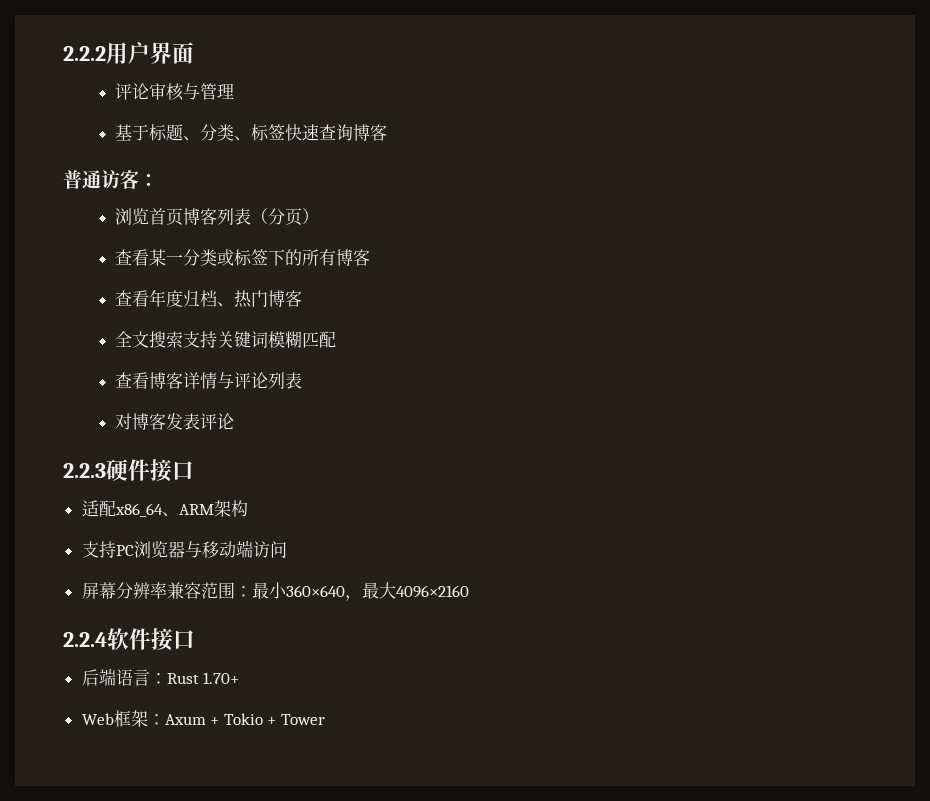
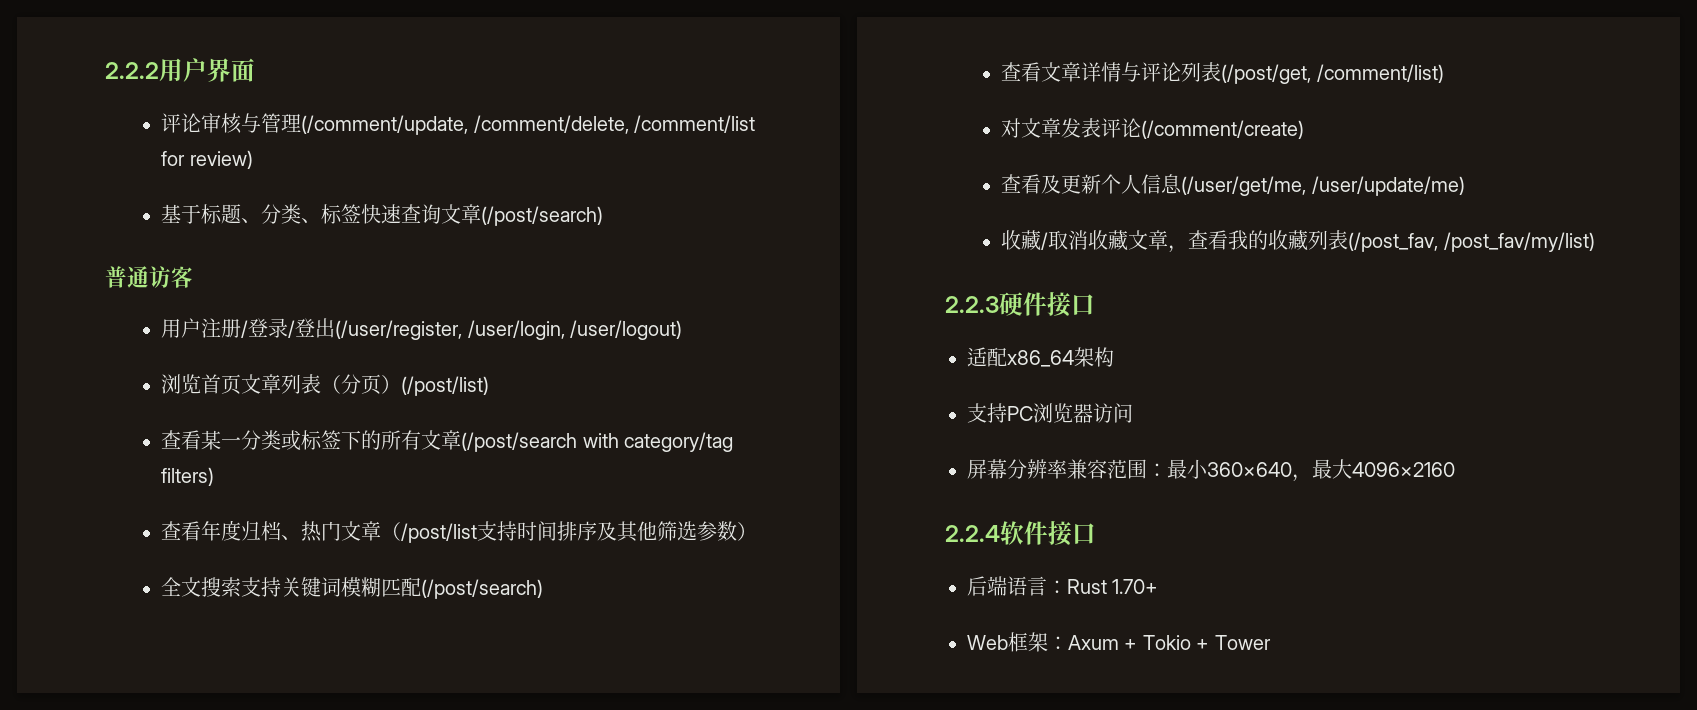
- 评论审核与管理
+ 评论审核与管理(/comment/update, /comment/delete, /comment/list for review)
- 基于标题、分类、标签快速查询博客
+ 基于标题、分类、标签快速查询文章(/post/search)
- 普通访客：
+ 普通访客
+ 用户注册/登录/登出(/user/register, /user/login, /user/logout)
- 浏览首页博客列表（分页）
+ 浏览首页文章列表（分页）(/post/list)
- 查看某一分类或标签下的所有博客
+ 查看某一分类或标签下的所有文章(/post/search with category/tag filters)
- 查看年度归档、热门博客
+ 查看年度归档、热门文章（/post/list支持时间排序及其他筛选参数）
- 全文搜索支持关键词模糊匹配
- 查看博客详情与评论列表
+ 全文搜索支持关键词模糊匹配(/post/search)
+ 查看文章详情与评论列表(/post/get, /comment/list)
- 对博客发表评论
+ 对文章发表评论(/comment/create)
+ 查看及更新个人信息(/user/get/me, /user/update/me)
+ 收藏/取消收藏文章，查看我的收藏列表(/post_fav, /post_fav/my/list)
- 适配x86_64、ARM架构
+ 适配x86_64架构
- 支持PC浏览器与移动端访问
+ 支持PC浏览器访问

